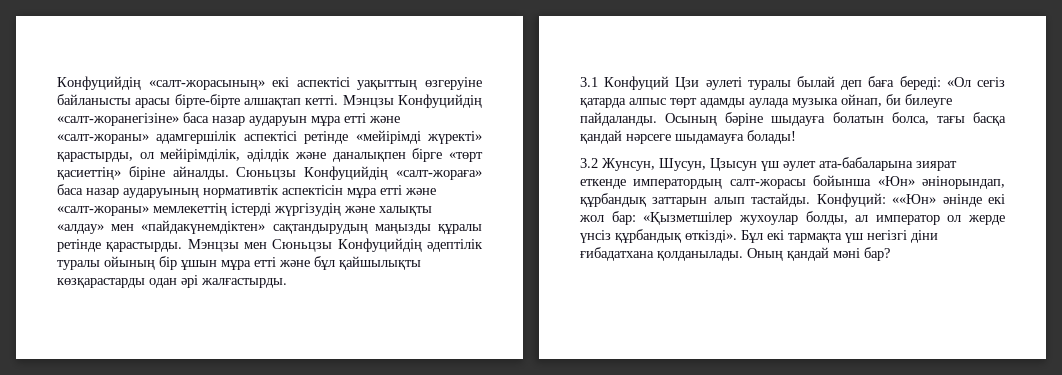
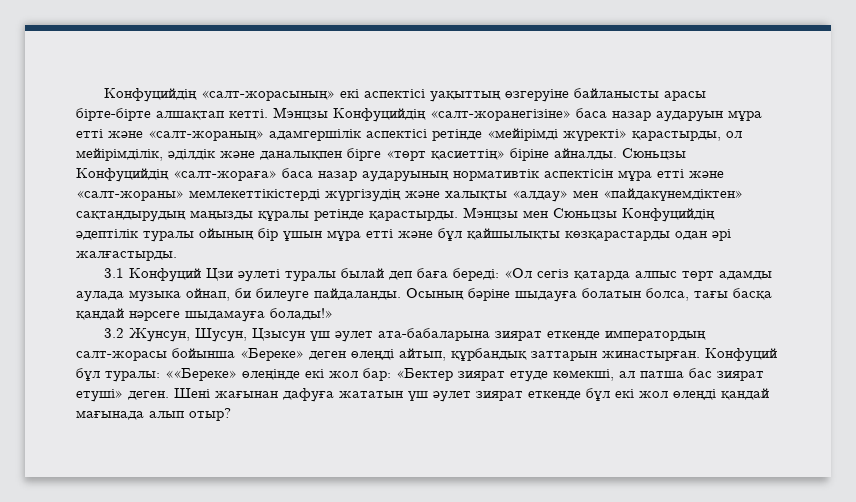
- Мэнцзы Конфуцийдің «салт-жоранегізіне» баса назар аударуын мұра етті және «салт-жораны» адамгершілік аспектісі ретінде «мейірімді жүректі» қарастырды, ол мейірімділік, әділдік және даналықпен бірге «төрт қасиеттің» біріне айналды.
+ Мэнцзы Конфуцийдің «салт-жоранегізіне» баса назар аударуын мұра етті және «салт-жораның» адамгершілік аспектісі ретінде «мейірімді жүректі» қарастырды, ол мейірімділік, әділдік және даналықпен бірге «төрт қасиеттің» біріне айналды.
- Сюньцзы Конфуцийдің «салт-жораға» баса назар аударуының нормативтік аспектісін мұра етті және «салт-жораны» мемлекеттің істерді жүргізудің және халықты «алдау» мен «пайдакүнемдіктен» сақтандырудың маңызды құралы ретінде қарастырды.
+ Сюньцзы Конфуцийдің «салт-жораға» баса назар аударуының нормативтік аспектісін мұра етті және «салт-жораны» мемлекеттікістерді жүргізудің және халықты «алдау» мен «пайдакүнемдіктен» сақтандырудың маңызды құралы ретінде қарастырды.
- Осының бәріне шыдауға болатын болса, тағы басқа қандай нәрсеге шыдамауға болады!
+ Осының бәріне шыдауға болатын болса, тағы басқа қандай нәрсеге шыдамауға болады!»
- 3.2 Жунсун, Шусун, Цзысун үш әулет ата-бабаларына зиярат еткенде императордың салт-жорасы бойынша «Юн» әнінорындап, құрбандық заттарын алып тастайды. Конфуций: ««Юн» әнінде екі жол бар: «Қызметшілер жухоулар болды, ал император ол жерде үнсіз құрбандық өткізді». Бұл екі тармақта үш негізгі діни ғибадатхана қолданылады. Оның қандай мәні бар?
+ 3.2 Жунсун, Шусун, Цзысун үш әулет ата-бабаларына зиярат еткенде императордың салт-жорасы бойынша «Береке» деген өлеңді айтып, құрбандық заттарын жинастырған. Конфуций бұл туралы: ««Береке» өлеңінде екі жол бар: «Бектер зиярат етуде көмекші, ал патша бас зиярат етуші» деген. Шені жағынан дафуға жататын үш әулет зиярат еткенде бұл екі жол өлеңді қандай мағынада алып отыр?

